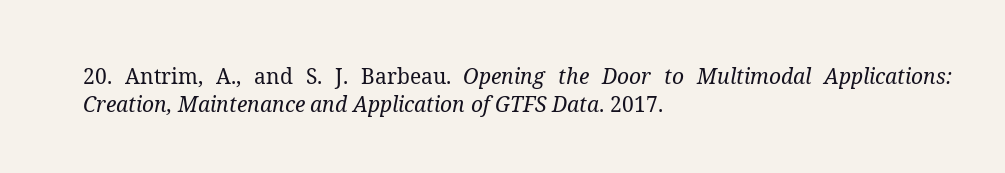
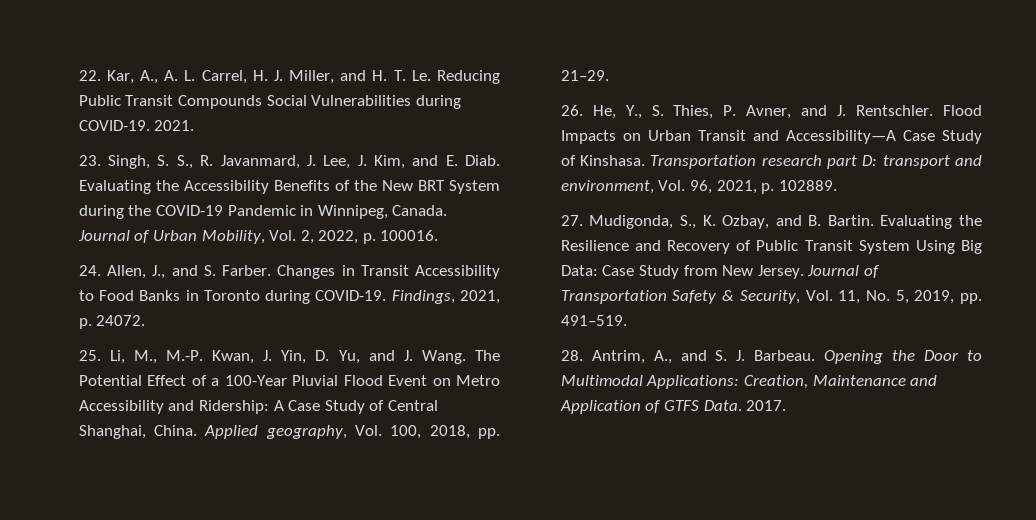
- 20. Antrim, A., and S. J. Barbeau.
+ 22. Kar, A., A. L. Carrel, H. J. Miller, and H. T. Le. Reducing Public Transit Compounds Social Vulnerabilities during COVID-19. 2021.
+ 23. Singh, S. S., R. Javanmard, J. Lee, J. Kim, and E. Diab. Evaluating the Accessibility Benefits of the New BRT System during the COVID-19 Pandemic in Winnipeg, Canada. Journal of Urban Mobility, Vol. 2, 2022, p. 100016.
+ 24. Allen, J., and S. Farber. Changes in Transit Accessibility to Food Banks in Toronto during COVID-19. Findings, 2021, p. 24072.
+ 25. Li, M., M.-P. Kwan, J. Yin, D. Yu, and J. Wang. The Potential Effect of a 100-Year Pluvial Flood Event on Metro Accessibility and Ridership: A Case Study of Central Shanghai, China. Applied geography, Vol. 100, 2018, pp. 21–29.
+ 26. He, Y., S. Thies, P. Avner, and J. Rentschler. Flood Impacts on Urban Transit and Accessibility—A Case Study of Kinshasa. Transportation research part D: transport and environment, Vol. 96, 2021, p. 102889.
+ 27. Mudigonda, S., K. Ozbay, and B. Bartin. Evaluating the Resilience and Recovery of Public Transit System Using Big Data: Case Study from New Jersey. Journal of Transportation Safety & Security, Vol. 11, No. 5, 2019, pp. 491–519.
+ 28. Antrim, A., and S. J. Barbeau.

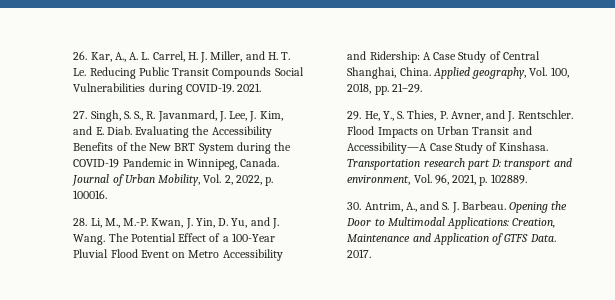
- 22. Kar, A., A. L. Carrel, H. J. Miller, and H. T. Le. Reducing Public Transit Compounds Social Vulnerabilities during COVID-19.
+ 26. Kar, A., A. L. Carrel, H. J. Miller, and H. T. Le. Reducing Public Transit Compounds Social Vulnerabilities during COVID-19.
- 23. Singh, S. S., R. Javanmard, J. Lee, J. Kim, and E. Diab.
+ 27. Singh, S. S., R. Javanmard, J. Lee, J. Kim, and E. Diab.
- 24. Allen, J., and S. Farber. Changes in Transit Accessibility to Food Banks in Toronto during COVID-19. Findings, 2021, p. 24072.
- 25. Li, M., M.-P. Kwan, J. Yin, D. Yu, and J. Wang.
+ 28. Li, M., M.-P. Kwan, J. Yin, D. Yu, and J. Wang.
- 26. He, Y., S. Thies, P. Avner, and J. Rentschler.
+ 29. He, Y., S. Thies, P. Avner, and J. Rentschler.
- 27. Mudigonda, S., K. Ozbay, and B. Bartin. Evaluating the Resilience and Recovery of Public Transit System Using Big Data: Case Study from New Jersey. Journal of Transportation Safety & Security, Vol. 11, No. 5, 2019, pp. 491–519.
- 28. Antrim, A., and S. J. Barbeau.
+ 30. Antrim, A., and S. J. Barbeau.

